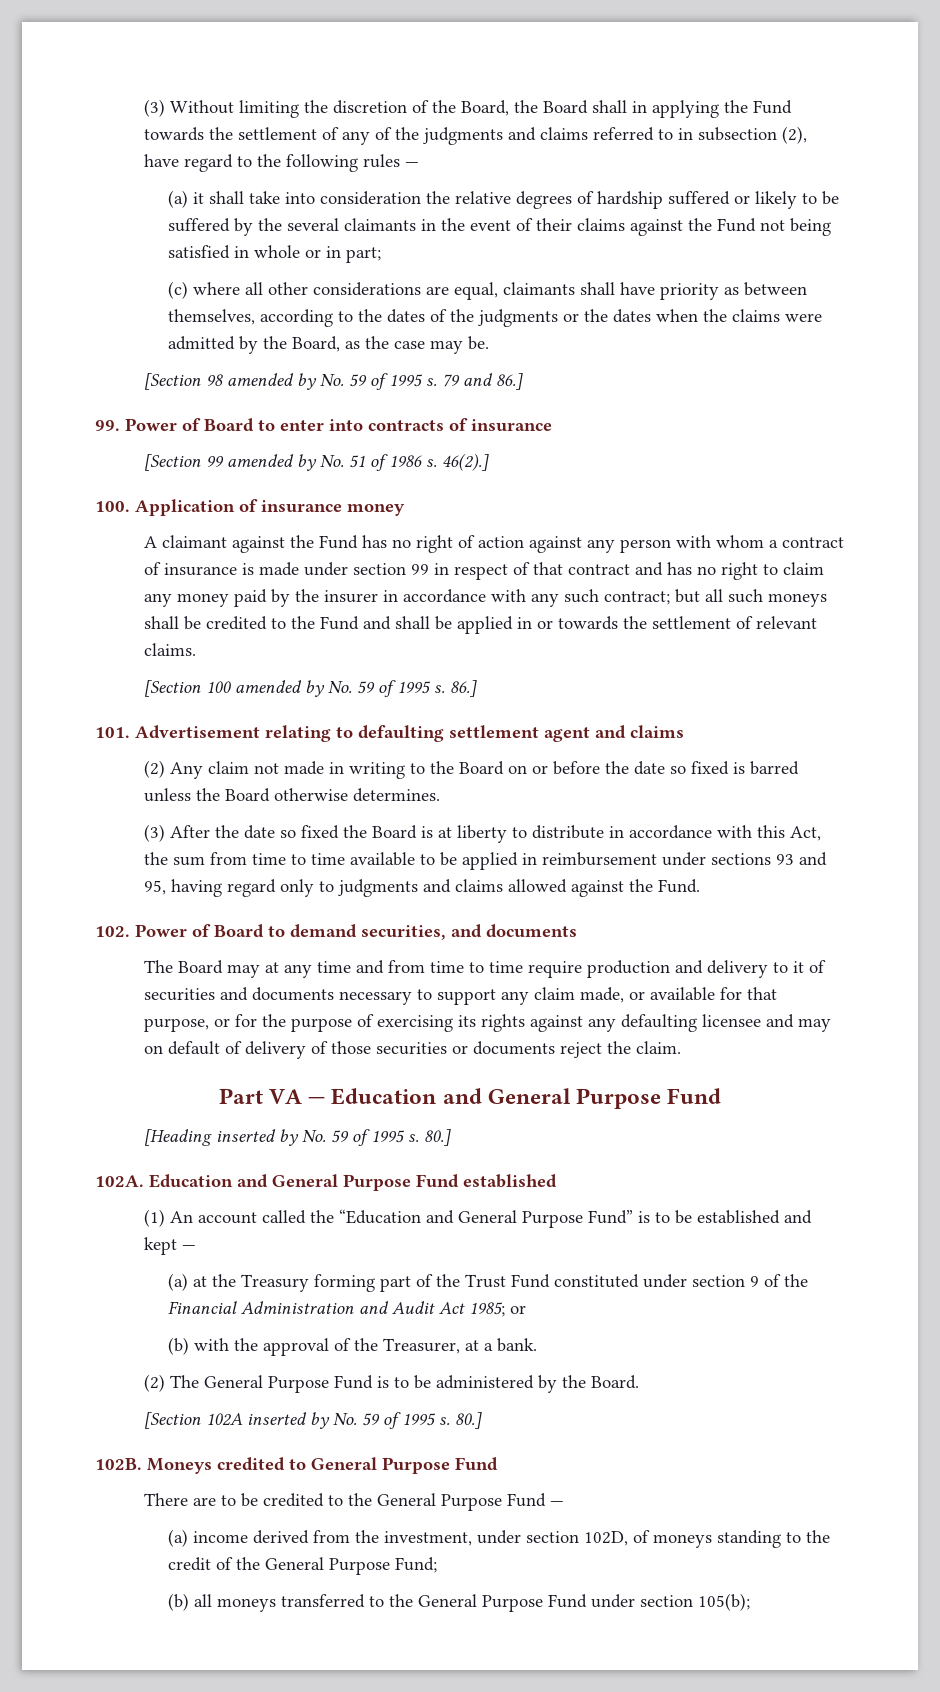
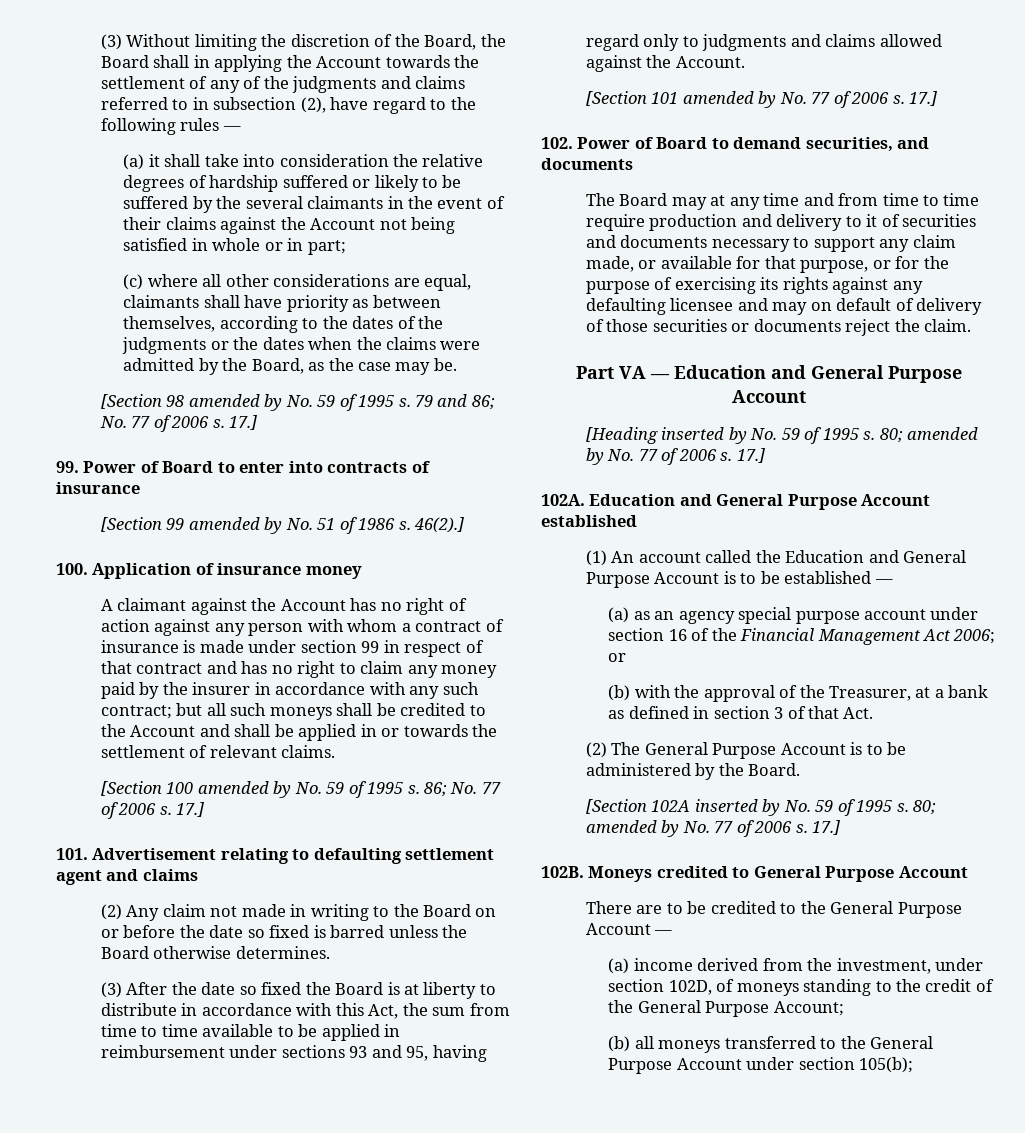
- (3) Without limiting the discretion of the Board, the Board shall in applying the Fund towards the settlement of any of the judgments and claims referred to in subsection (2), have regard to the following rules —
+ (3) Without limiting the discretion of the Board, the Board shall in applying the Account towards the settlement of any of the judgments and claims referred to in subsection (2), have regard to the following rules —
- (a) it shall take into consideration the relative degrees of hardship suffered or likely to be suffered by the several claimants in the event of their claims against the Fund not being satisfied in whole or in part;
+ (a) it shall take into consideration the relative degrees of hardship suffered or likely to be suffered by the several claimants in the event of their claims against the Account not being satisfied in whole or in part;
- 79 and 86.]
+ 79 and 86; No. 77 of 2006 s. 17.]
- A claimant against the Fund has no right of action against any person with whom a contract of insurance is made under section 99 in respect of that contract and has no right to claim any money paid by the insurer in accordance with any such contract;
+ A claimant against the Account has no right of action against any person with whom a contract of insurance is made under section 99 in respect of that contract and has no right to claim any money paid by the insurer in accordance with any such contract;
- but all such moneys shall be credited to the Fund and shall be applied in or towards the settlement of relevant claims.
+ but all such moneys shall be credited to the Account and shall be applied in or towards the settlement of relevant claims.
- [Section 100 amended by No. 59 of 1995 s. 86.]
+ [Section 100 amended by No. 59 of 1995 s. 86; No. 77 of 2006 s. 17.]
- (3) After the date so fixed the Board is at liberty to distribute in accordance with this Act, the sum from time to time available to be applied in reimbursement under sections 93 and 95, having regard only to judgments and claims allowed against the Fund.
+ (3) After the date so fixed the Board is at liberty to distribute in accordance with this Act, the sum from time to time available to be applied in reimbursement under sections 93 and 95, having regard only to judgments and claims allowed against the Account.
+ [Section 101 amended by No. 77 of 2006 s. 17.]
- Part VA — Education and General Purpose Fund
+ Part VA — Education and General Purpose Account
- [Heading inserted by No. 59 of 1995 s. 80.]
+ [Heading inserted by No. 59 of 1995 s. 80; amended by No. 77 of 2006 s. 17.]
- Education and General Purpose Fund established
+ Education and General Purpose Account established
- (1) An account called the “Education and General Purpose Fund” is to be established and kept —
- (a) at the Treasury forming part of the Trust Fund constituted under section 9 of the Financial Administration and Audit Act 1985; or
+ (1) An account called the Education and General Purpose Account is to be established —
+ (a) as an agency special purpose account under section 16 of the Financial Management Act 2006; or
- (b) with the approval of the Treasurer, at a bank.
+ (b) with the approval of the Treasurer, at a bank as defined in section 3 of that Act.
- (2) The General Purpose Fund is to be administered by the Board.
+ (2) The General Purpose Account is to be administered by the Board.
- [Section 102A inserted by No. 59 of 1995 s. 80.]
+ [Section 102A inserted by No. 59 of 1995 s. 80; amended by No. 77 of 2006 s. 17.]
- Moneys credited to General Purpose Fund
+ Moneys credited to General Purpose Account
- There are to be credited to the General Purpose Fund —
+ There are to be credited to the General Purpose Account —
- (a) income derived from the investment, under section 102D, of moneys standing to the credit of the General Purpose Fund;
+ (a) income derived from the investment, under section 102D, of moneys standing to the credit of the General Purpose Account;
- (b) all moneys transferred to the General Purpose Fund under section 105(b);
+ (b) all moneys transferred to the General Purpose Account under section 105(b);

